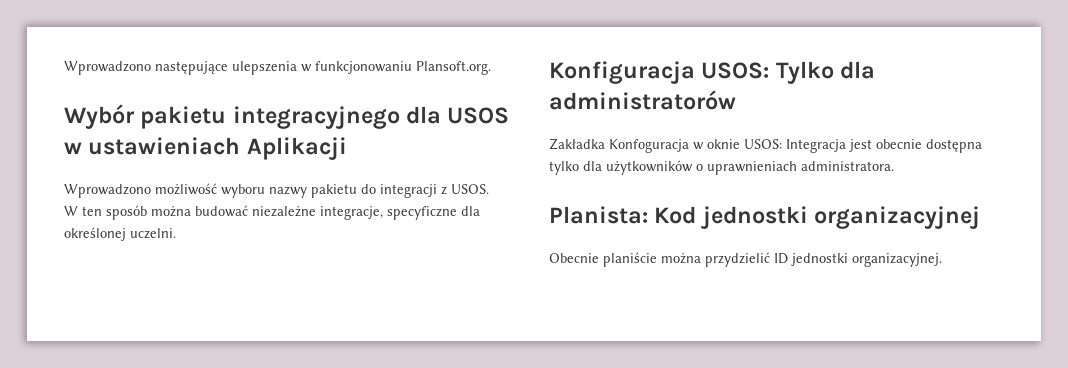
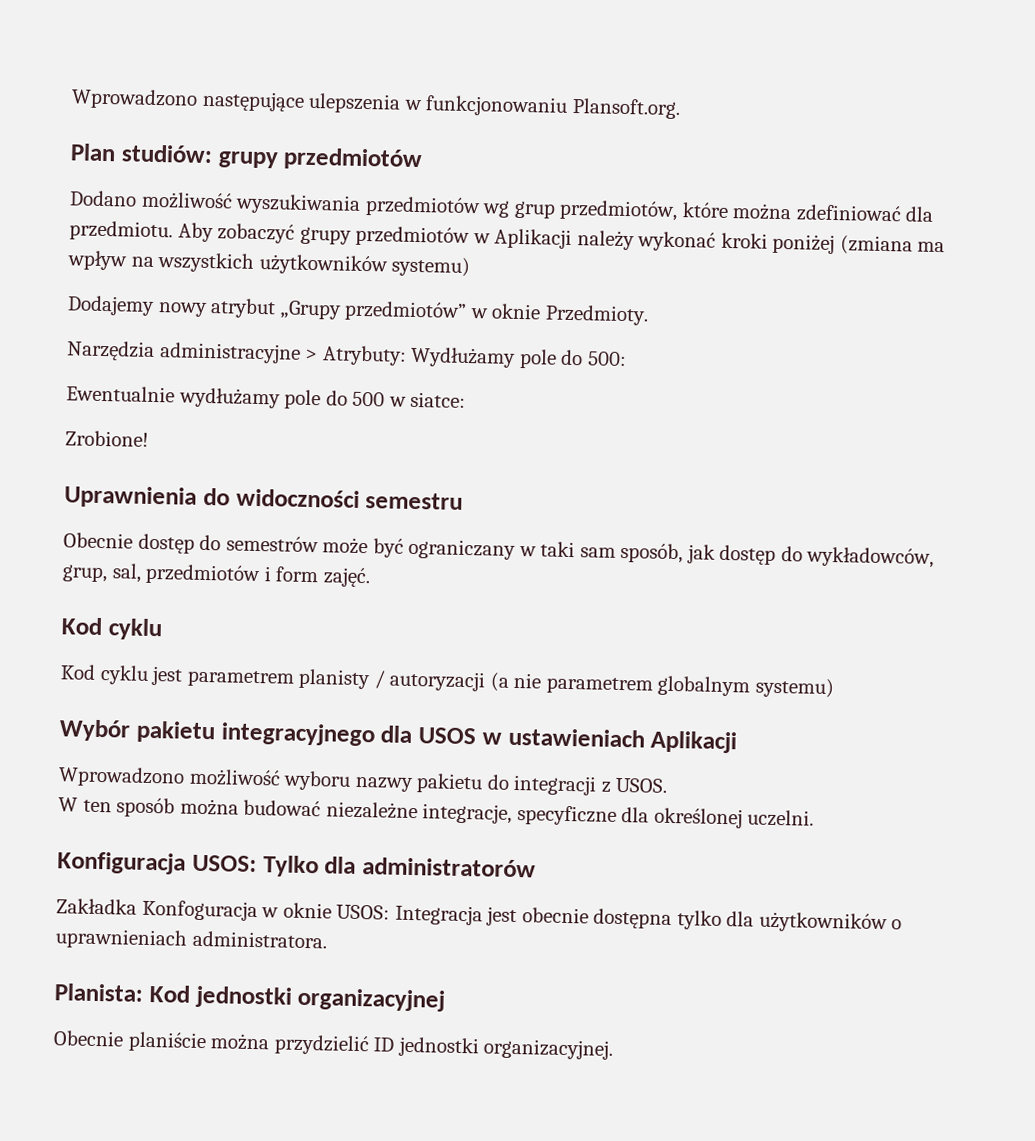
+ Plan studiów: grupy przedmiotów
+ Dodano możliwość wyszukiwania przedmiotów wg grup przedmiotów, które można zdefiniować dla przedmiotu. Aby zobaczyć grupy przedmiotów w Aplikacji należy wykonać kroki poniżej (zmiana ma wpływ na wszystkich użytkowników systemu)
+ Dodajemy nowy atrybut „Grupy przedmiotów” w oknie Przedmioty.
+ Narzędzia administracyjne > Atrybuty: Wydłużamy pole do 500:
+ Ewentualnie wydłużamy pole do 500 w siatce:
+ Zrobione!
+ Uprawnienia do widoczności semestru
+ Obecnie dostęp do semestrów może być ograniczany w taki sam sposób, jak dostęp do wykładowców, grup, sal, przedmiotów i form zajęć.
+ Kod cyklu
+ Kod cyklu jest parametrem planisty / autoryzacji (a nie parametrem globalnym systemu)

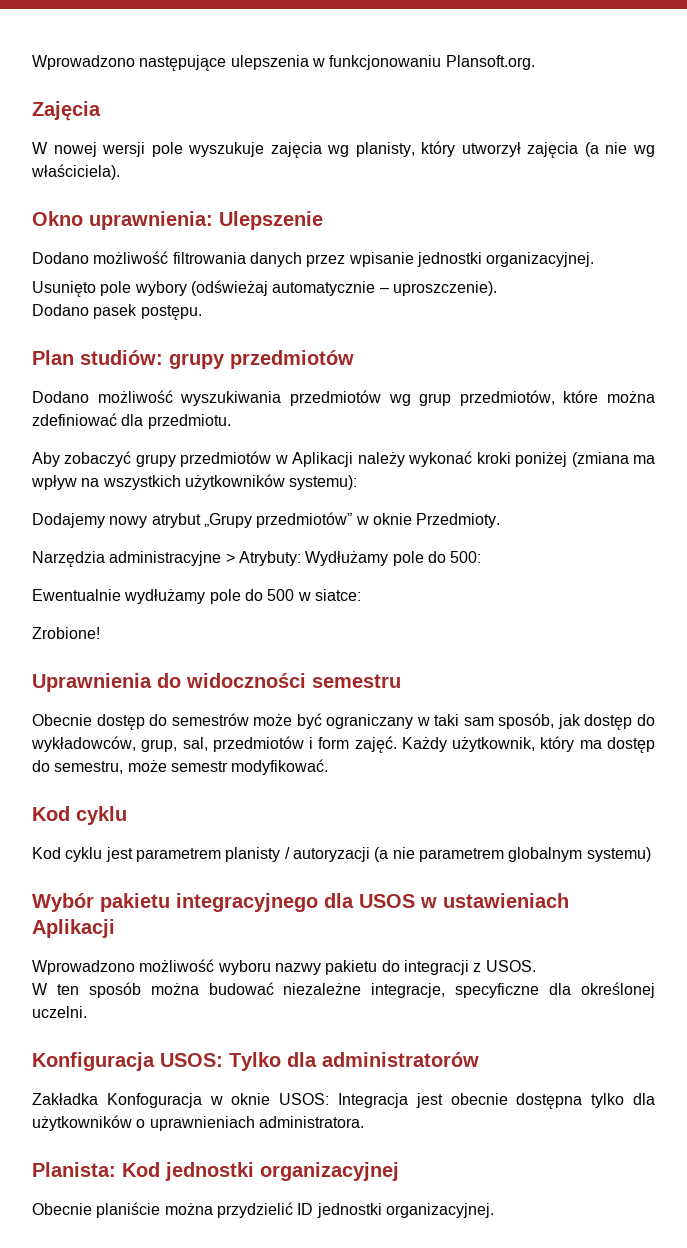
+ Zajęcia
+ W nowej wersji pole wyszukuje zajęcia wg planisty, który utworzył zajęcia (a nie wg właściciela).
+ Okno uprawnienia: Ulepszenie
+ Dodano możliwość filtrowania danych przez wpisanie jednostki organizacyjnej.
+ Usunięto pole wybory (odświeżaj automatycznie – uproszczenie).
+ Dodano pasek postępu.
- Dodano możliwość wyszukiwania przedmiotów wg grup przedmiotów, które można zdefiniować dla przedmiotu. Aby zobaczyć grupy przedmiotów w Aplikacji należy wykonać kroki poniżej (zmiana ma wpływ na wszystkich użytkowników systemu)
+ Dodano możliwość wyszukiwania przedmiotów wg grup przedmiotów, które można zdefiniować dla przedmiotu.
+ Aby zobaczyć grupy przedmiotów w Aplikacji należy wykonać kroki poniżej (zmiana ma wpływ na wszystkich użytkowników systemu):
+ Każdy użytkownik, który ma dostęp do semestru, może semestr modyfikować.

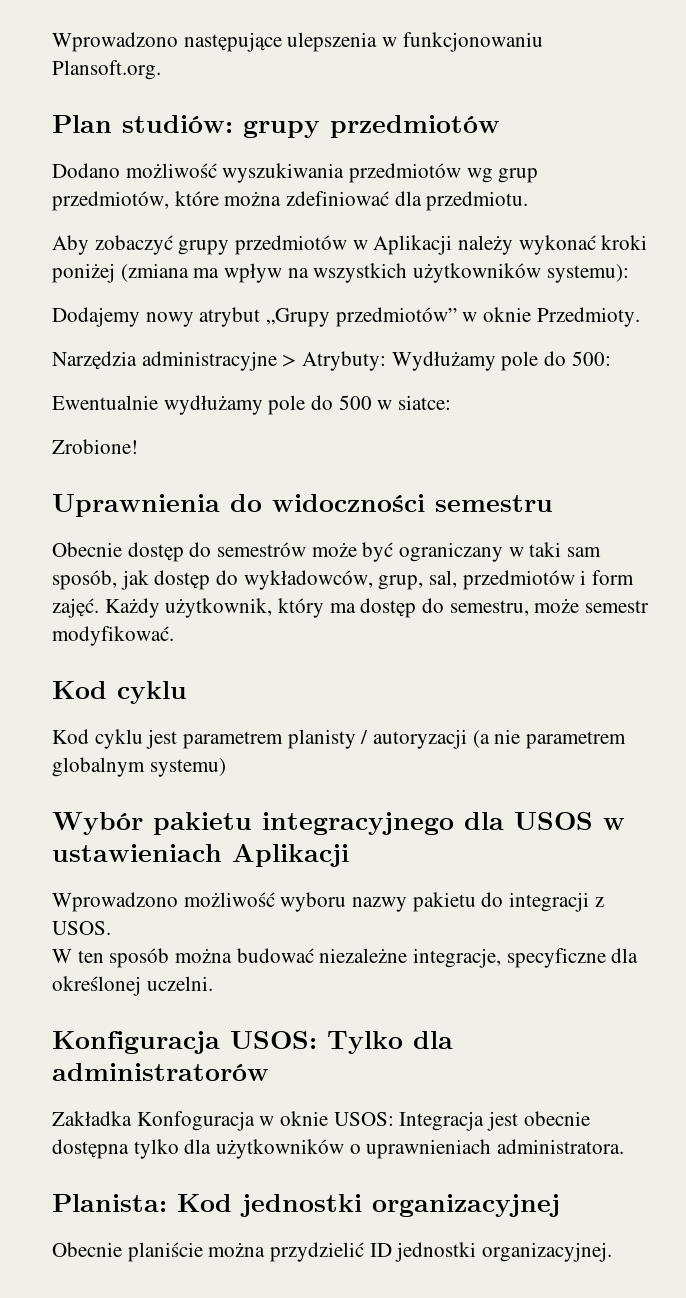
- Zajęcia
- W nowej wersji pole wyszukuje zajęcia wg planisty, który utworzył zajęcia (a nie wg właściciela).
- Okno uprawnienia: Ulepszenie
- Dodano możliwość filtrowania danych przez wpisanie jednostki organizacyjnej.
- Usunięto pole wybory (odświeżaj automatycznie – uproszczenie).
- Dodano pasek postępu.

